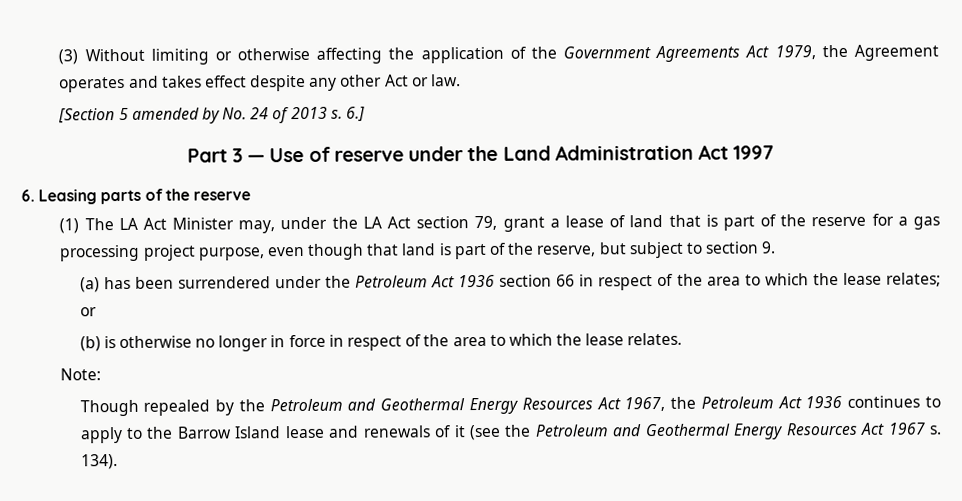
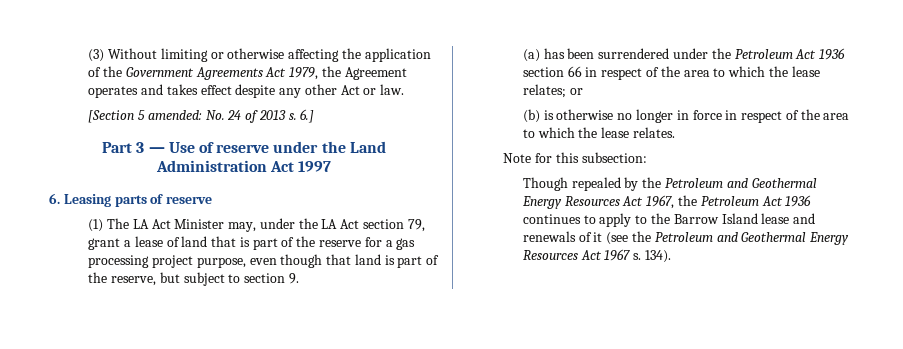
- [Section 5 amended by No. 24 of 2013 s.
+ [Section 5 amended: No. 24 of 2013 s.
- 6. Leasing parts of the reserve
+ 6. Leasing parts of reserve
- Note:
+ Note for this subsection:

